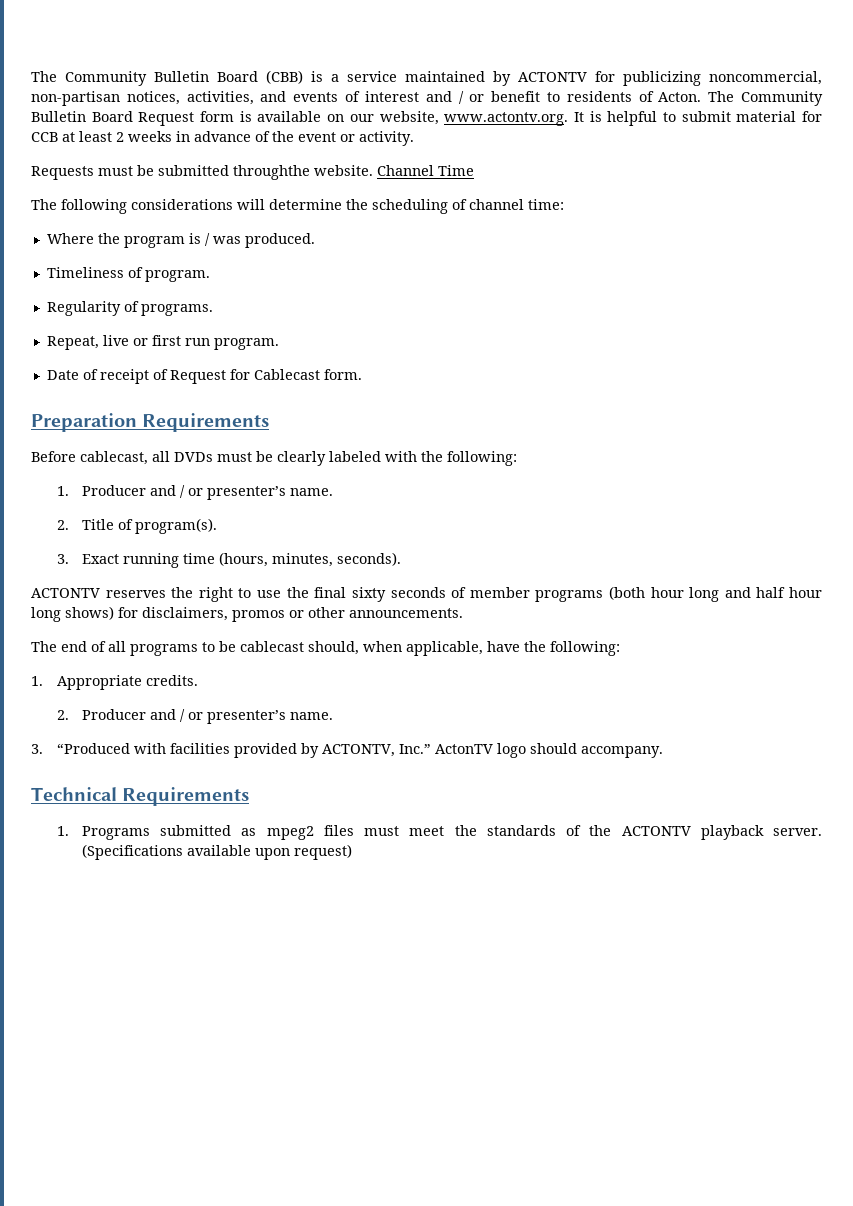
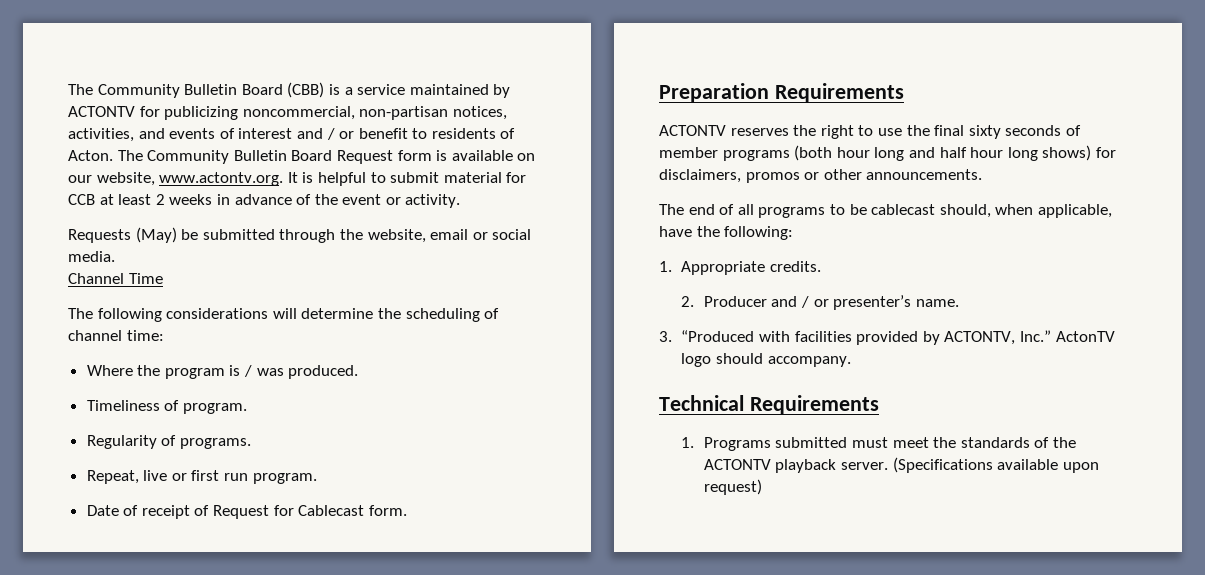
- Requests must be submitted throughthe website. Channel Time
+ Requests (May) be submitted through the website, email or social media.
+ Channel Time
- Before cablecast, all DVDs must be clearly labeled with the following:
- 1. Producer and / or presenter’s name.
- 2. Title of program(s).
- 3. Exact running time (hours, minutes, seconds).
- 1. Programs submitted as mpeg2 files must meet the standards of the ACTONTV playback server.
+ 1. Programs submitted must meet the standards of the ACTONTV playback server.

